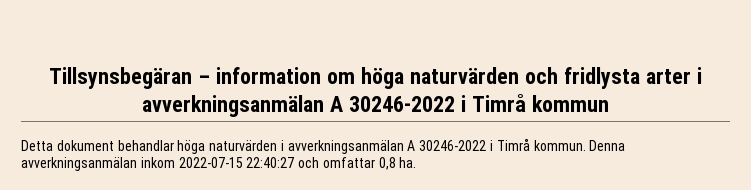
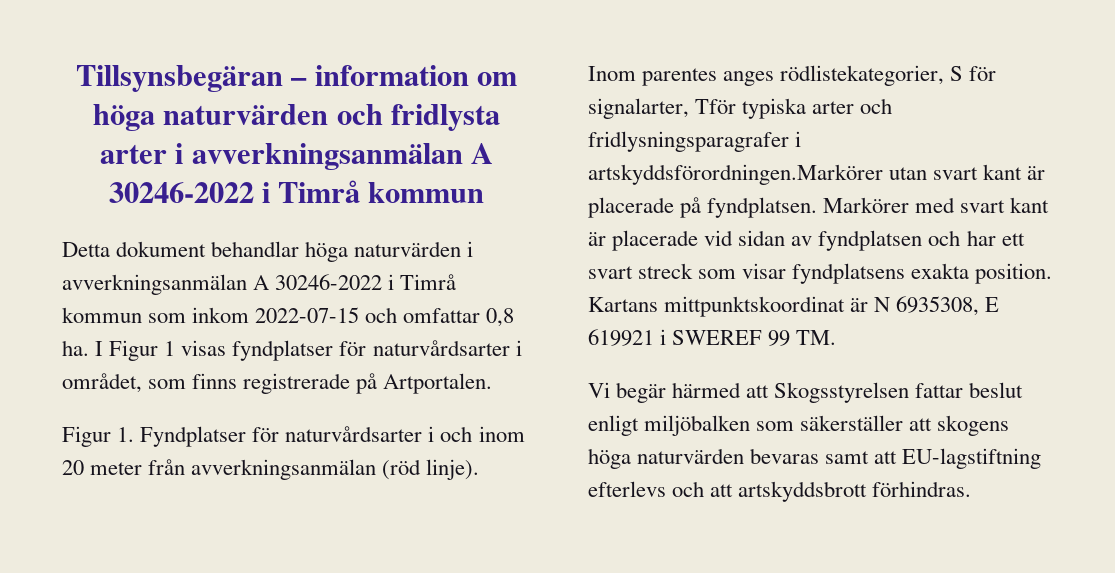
- Detta dokument behandlar höga naturvärden i avverkningsanmälan A 30246-2022 i Timrå kommun. Denna avverkningsanmälan inkom 2022-07-15 22:40:27 och omfattar 0,8 ha.
+ Detta dokument behandlar höga naturvärden i avverkningsanmälan A 30246-2022 i Timrå kommun som inkom 2022-07-15 och omfattar 0,8 ha.
+ I Figur 1 visas fyndplatser för naturvårdsarter i området, som finns registrerade på Artportalen.
+ Figur 1. Fyndplatser för naturvårdsarter i och inom 20 meter från avverkningsanmälan (röd linje). Inom parentes anges rödlistekategorier, S för signalarter, Tför typiska arter och fridlysningsparagrafer i artskyddsförordningen.Markörer utan svart kant är placerade på fyndplatsen. Markörer med svart kant är placerade vid sidan av fyndplatsen och har ett svart streck som visar fyndplatsens exakta position. Kartans mittpunktskoordinat är N 6935308, E 619921 i SWEREF 99 TM.
+ Vi begär härmed att Skogsstyrelsen fattar beslut enligt miljöbalken som säkerställer att skogens höga naturvärden bevaras samt att EU-lagstiftning efterlevs och att artskyddsbrott förhindras.

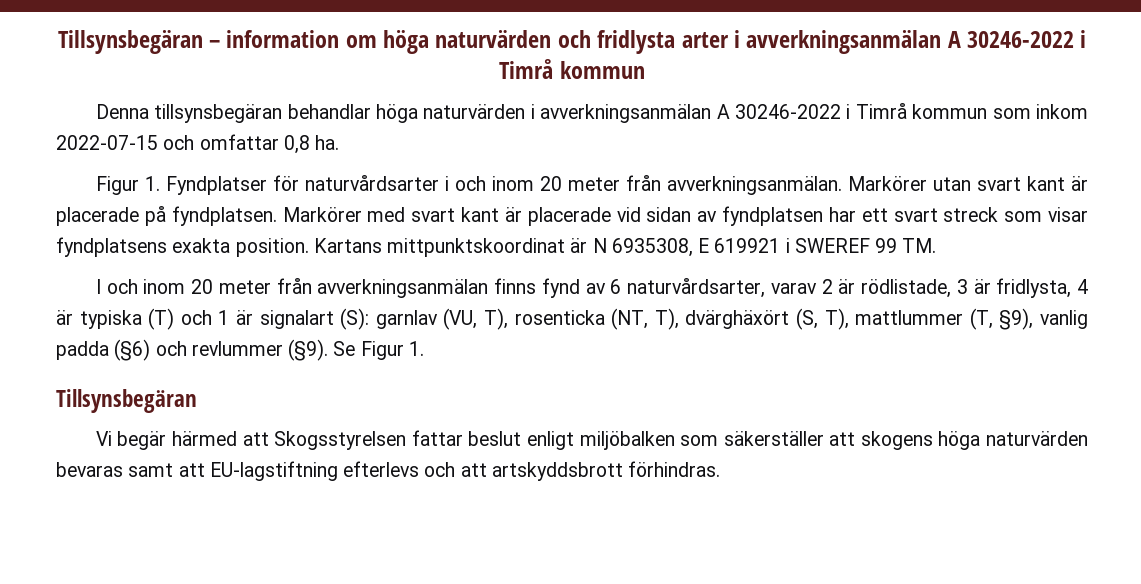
- Detta dokument behandlar höga naturvärden i avverkningsanmälan A 30246-2022 i Timrå kommun som inkom 2022-07-15 och omfattar 0,8 ha. I Figur 1 visas fyndplatser för naturvårdsarter i området, som finns registrerade på Artportalen.
+ Denna tillsynsbegäran behandlar höga naturvärden i avverkningsanmälan A 30246-2022 i Timrå kommun som inkom 2022-07-15 och omfattar 0,8 ha.
- Figur 1. Fyndplatser för naturvårdsarter i och inom 20 meter från avverkningsanmälan (röd linje). Inom parentes anges rödlistekategorier, S för signalarter, Tför typiska arter och fridlysningsparagrafer i artskyddsförordningen.Markörer utan svart kant är placerade på fyndplatsen.
+ Figur 1. Fyndplatser för naturvårdsarter i och inom 20 meter från avverkningsanmälan. Markörer utan svart kant är placerade på fyndplatsen.
- Markörer med svart kant är placerade vid sidan av fyndplatsen och har ett svart streck som visar fyndplatsens exakta position.
+ Markörer med svart kant är placerade vid sidan av fyndplatsen har ett svart streck som visar fyndplatsens exakta position.
+ I och inom 20 meter från avverkningsanmälan finns fynd av 6 naturvårdsarter, varav 2 är rödlistade, 3 är fridlysta, 4 är typiska (T) och 1 är signalart (S): garnlav (VU, T), rosenticka (NT, T), dvärghäxört (S, T), mattlummer (T, §9), vanlig padda (§6) och revlummer (§9). Se Figur 1.
+ Tillsynsbegäran

